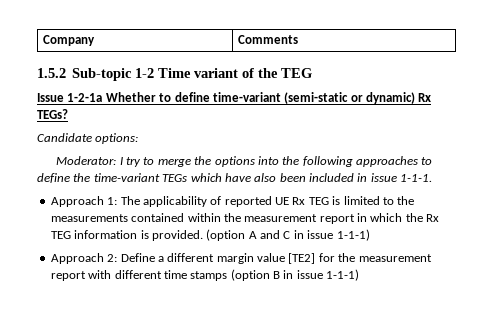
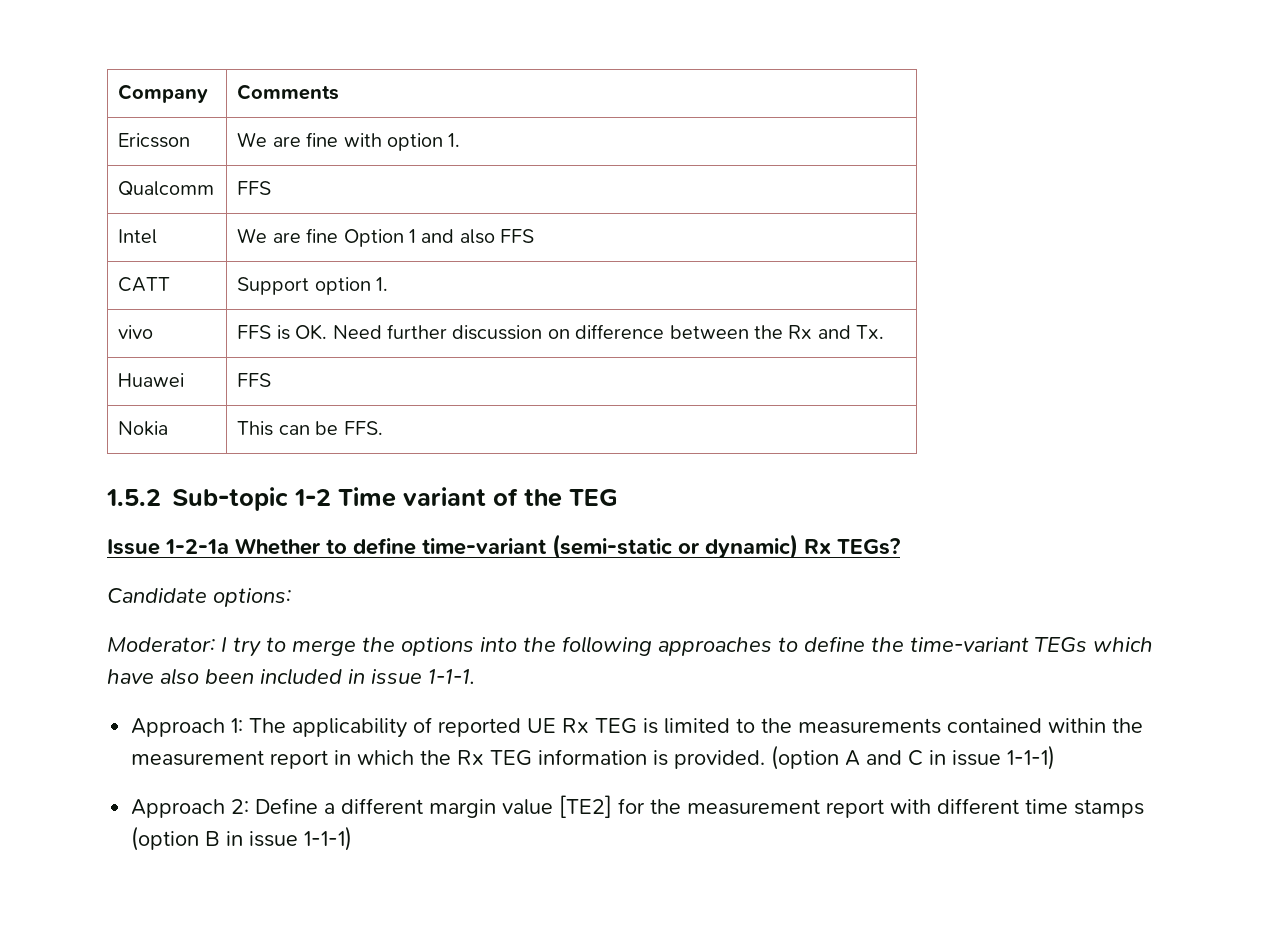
+ Ericsson | We are fine with option 1.
+ Qualcomm | FFS
+ Intel | We are fine Option 1 and also FFS
+ CATT | Support option 1.
+ vivo | FFS is OK. Need further discussion on difference between the Rx and Tx.
+ Huawei | FFS
+ Nokia | This can be FFS.

